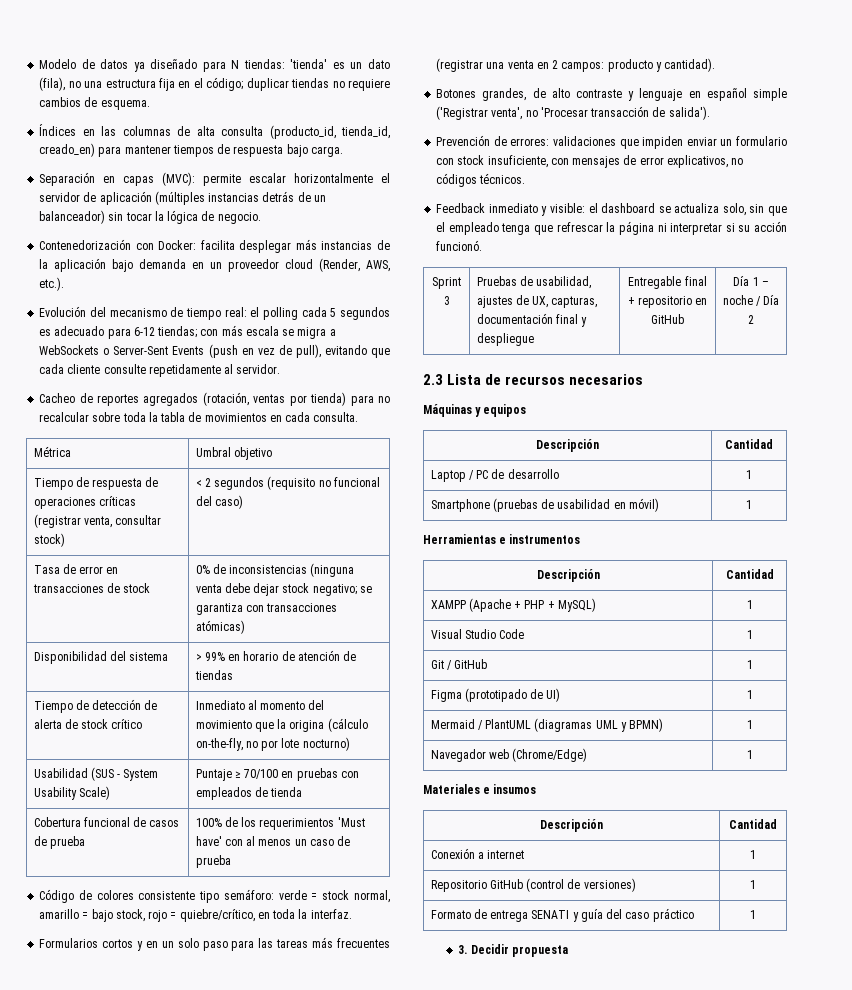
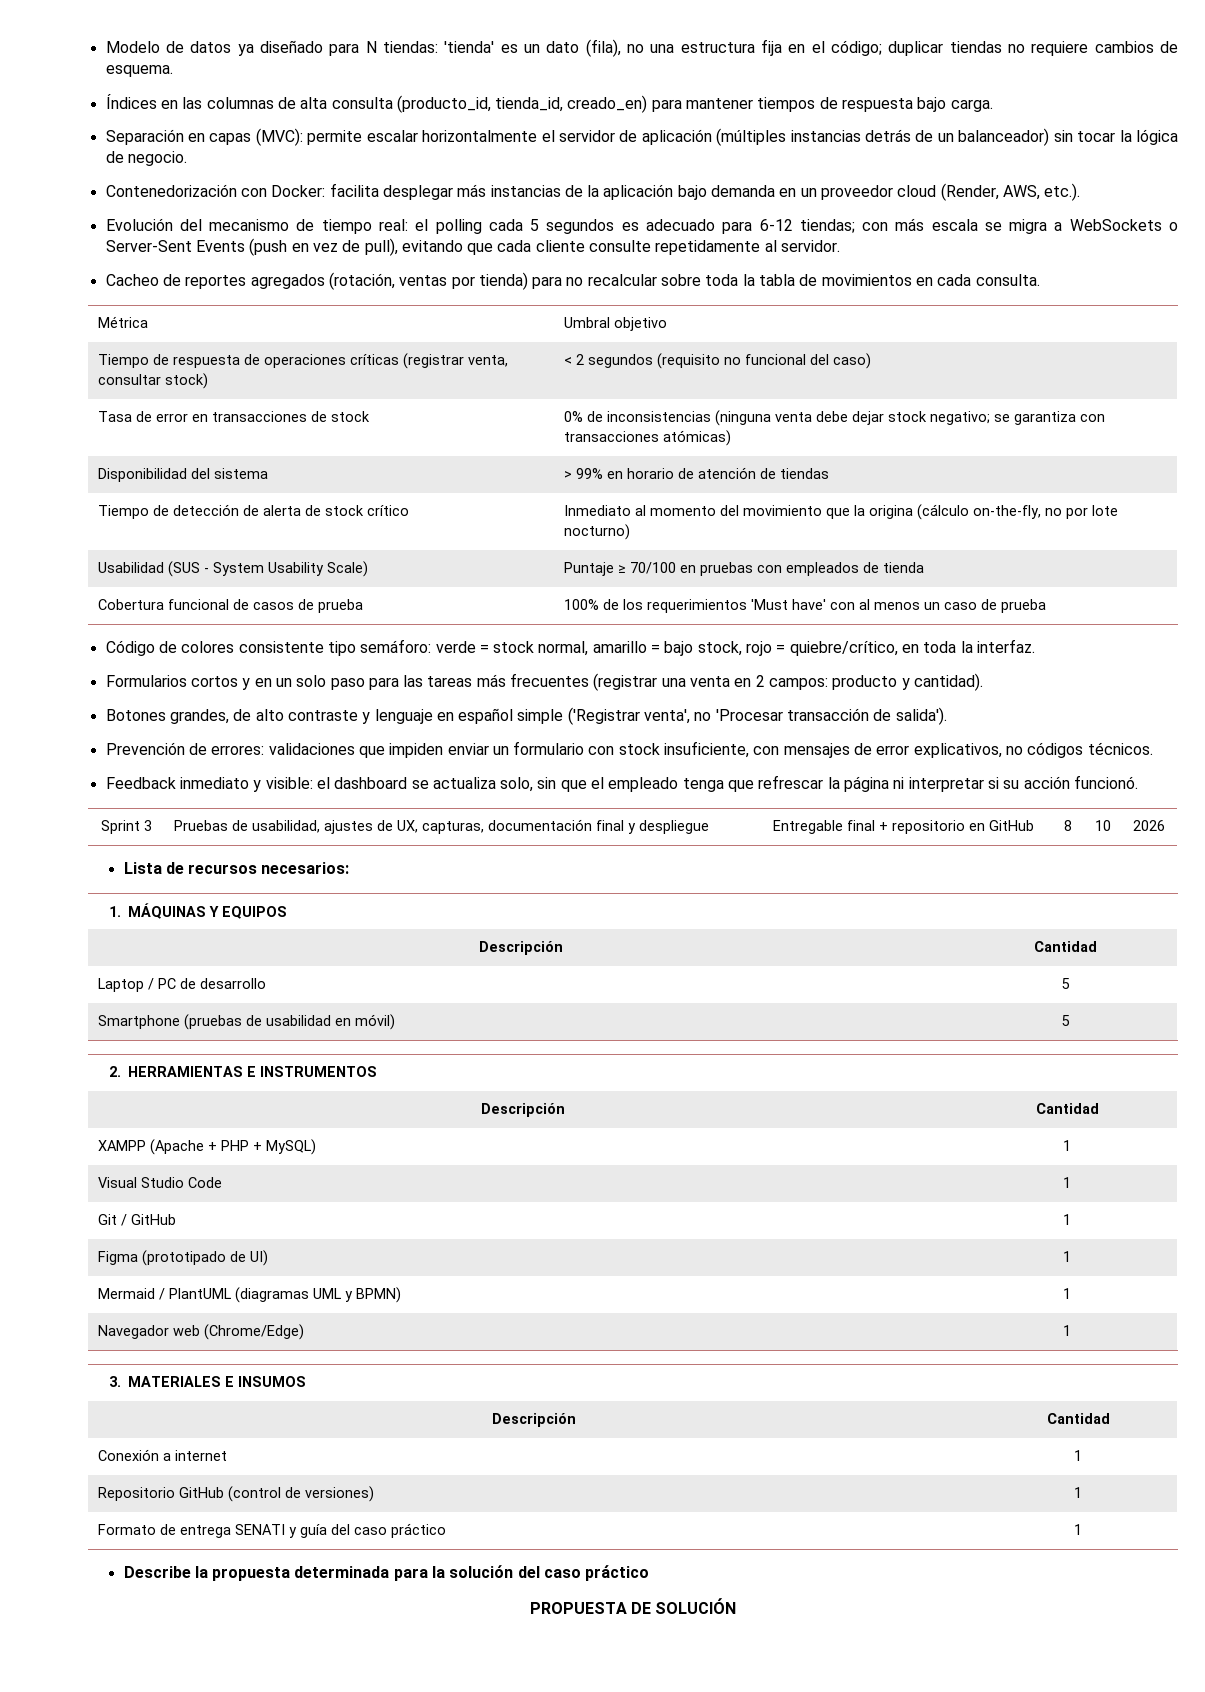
- Sprint 3 | Pruebas de usabilidad, ajustes de UX, capturas, documentación final y despliegue | Entregable final + repositorio en GitHub | Día 1 – noche / Día 2
- 2.3 Lista de recursos necesarios
- Máquinas y equipos
+ Sprint 3 | Pruebas de usabilidad, ajustes de UX, capturas, documentación final y despliegue | Entregable final + repositorio en GitHub | 8 | 10 | 2026
+ Lista de recursos necesarios:
+ 1. MÁQUINAS Y EQUIPOS
- Laptop / PC de desarrollo | 1
+ Laptop / PC de desarrollo | 5
- Smartphone (pruebas de usabilidad en móvil) | 1
- Herramientas e instrumentos
+ Smartphone (pruebas de usabilidad en móvil) | 5
+ 2. HERRAMIENTAS E INSTRUMENTOS
- Materiales e insumos
+ 3. MATERIALES E INSUMOS
- 3. Decidir propuesta
+ Describe la propuesta determinada para la solución del caso práctico
+ PROPUESTA DE SOLUCIÓN

